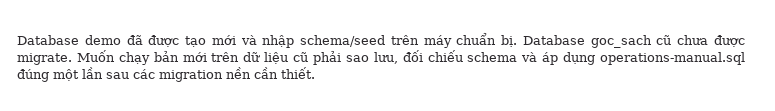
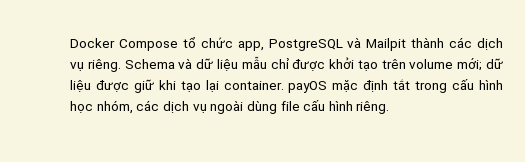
- Database demo đã được tạo mới và nhập schema/seed trên máy chuẩn bị. Database goc_sach cũ chưa được migrate. Muốn chạy bản mới trên dữ liệu cũ phải sao lưu, đối chiếu schema và áp dụng operations-manual.sql đúng một lần sau các migration nền cần thiết.
+ Docker Compose tổ chức app, PostgreSQL và Mailpit thành các dịch vụ riêng. Schema và dữ liệu mẫu chỉ được khởi tạo trên volume mới; dữ liệu được giữ khi tạo lại container. payOS mặc định tắt trong cấu hình học nhóm, các dịch vụ ngoài dùng file cấu hình riêng.

